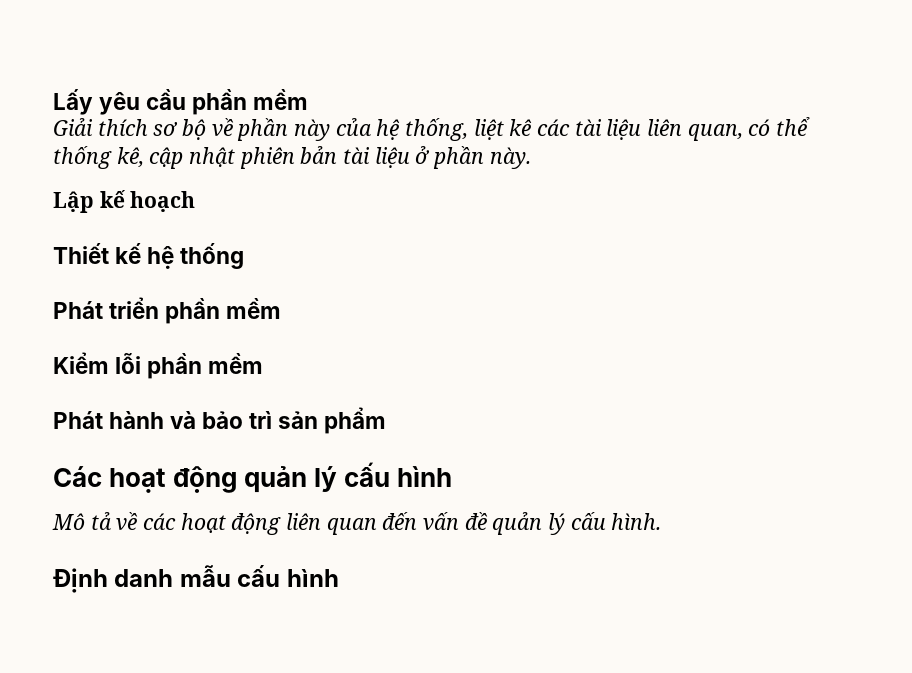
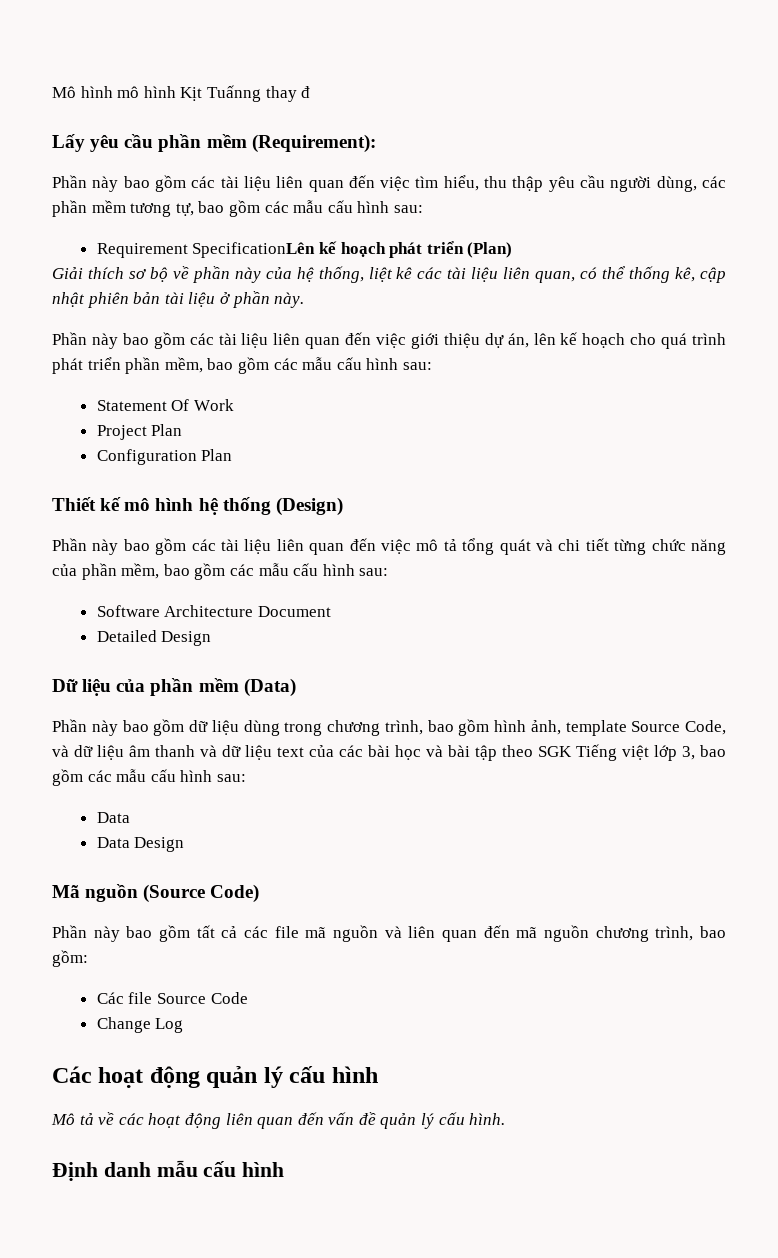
+ Mô hình mô hình Kịt Tuấnng thay đ
- Lấy yêu cầu phần mềm
+ Lấy yêu cầu phần mềm (Requirement):
+ Phần này bao gồm các tài liệu liên quan đến việc tìm hiểu, thu thập yêu cầu người dùng, các phần mềm tương tự, bao gồm các mẫu cấu hình sau:
+ Requirement SpecificationLên kế hoạch phát triển (Plan)
- Lập kế hoạch
+ Phần này bao gồm các tài liệu liên quan đến việc giới thiệu dự án, lên kế hoạch cho quá trình phát triển phần mềm, bao gồm các mẫu cấu hình sau:
+ Statement Of Work
+ Project Plan
+ Configuration Plan
- Thiết kế hệ thống
- Phát triển phần mềm
- Kiểm lỗi phần mềm
- Phát hành và bảo trì sản phẩm
+ Thiết kế mô hình hệ thống (Design)
+ Phần này bao gồm các tài liệu liên quan đến việc mô tả tổng quát và chi tiết từng chức năng của phần mềm, bao gồm các mẫu cấu hình sau:
+ Software Architecture Document
+ Detailed Design
+ Dữ liệu của phần mềm (Data)
+ Phần này bao gồm dữ liệu dùng trong chương trình, bao gồm hình ảnh, template Source Code, và dữ liệu âm thanh và dữ liệu text của các bài học và bài tập theo SGK Tiếng việt lớp 3, bao gồm các mẫu cấu hình sau:
+ Data
+ Data Design
+ Mã nguồn (Source Code)
+ Phần này bao gồm tất cả các file mã nguồn và liên quan đến mã nguồn chương trình, bao gồm:
+ Các file Source Code
+ Change Log

